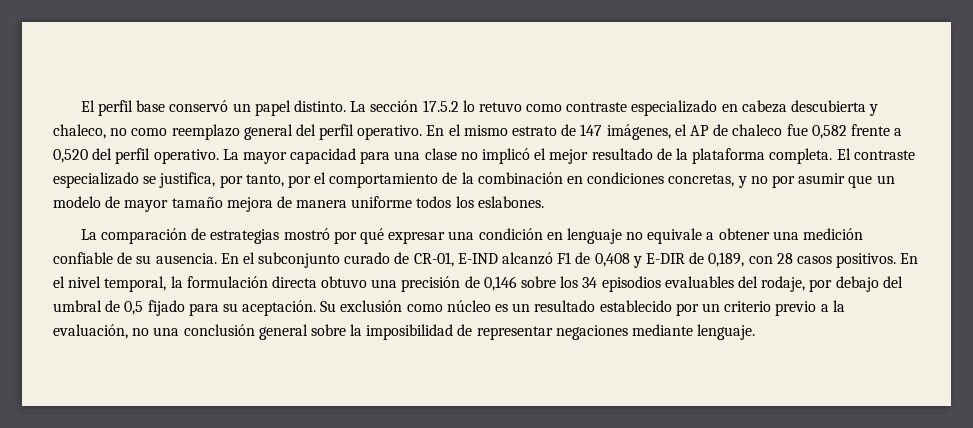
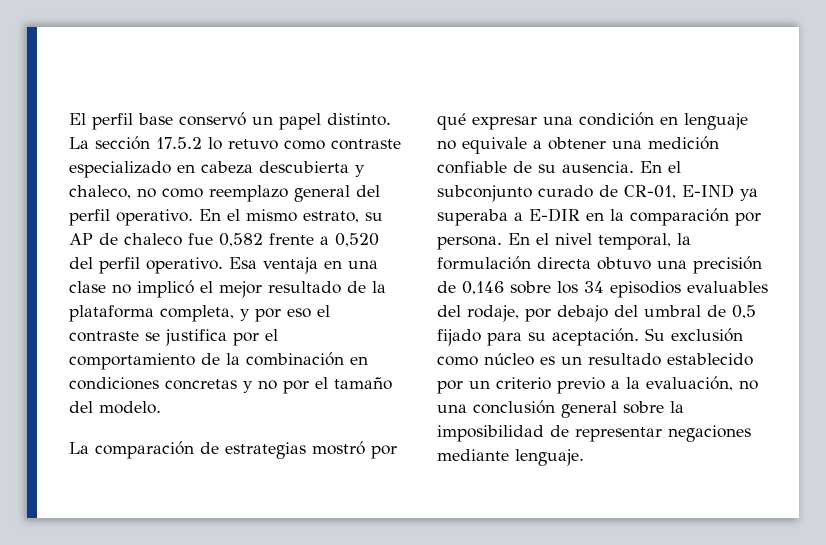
- En el mismo estrato de 147 imágenes, el AP de chaleco fue 0,582 frente a 0,520 del perfil operativo.
+ En el mismo estrato, su AP de chaleco fue 0,582 frente a 0,520 del perfil operativo.
- La mayor capacidad para una clase no implicó el mejor resultado de la plataforma completa. El contraste especializado se justifica, por tanto, por el comportamiento de la combinación en condiciones concretas, y no por asumir que un modelo de mayor tamaño mejora de manera uniforme todos los eslabones.
+ Esa ventaja en una clase no implicó el mejor resultado de la plataforma completa, y por eso el contraste se justifica por el comportamiento de la combinación en condiciones concretas y no por el tamaño del modelo.
- En el subconjunto curado de CR-01, E-IND alcanzó F1 de 0,408 y E-DIR de 0,189, con 28 casos positivos.
+ En el subconjunto curado de CR-01, E-IND ya superaba a E-DIR en la comparación por persona.

